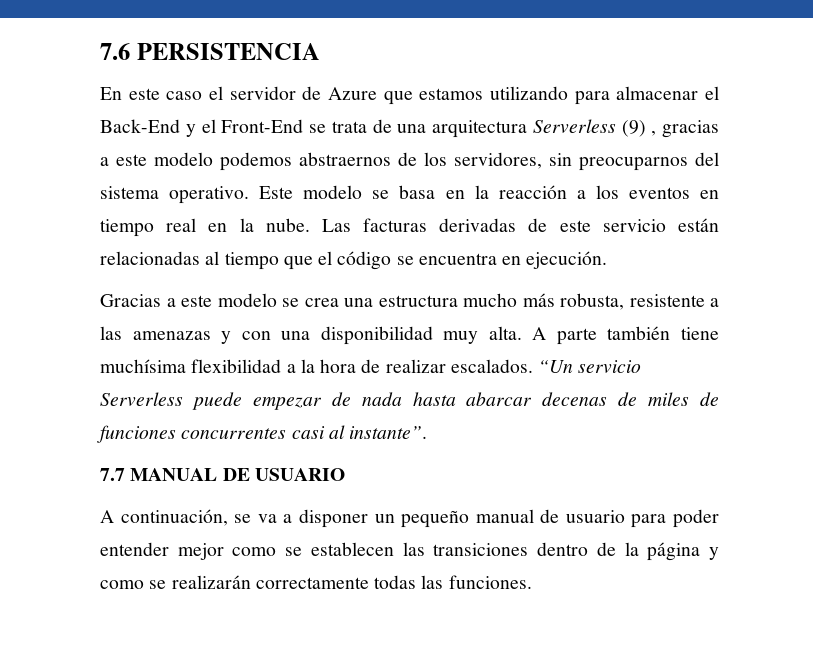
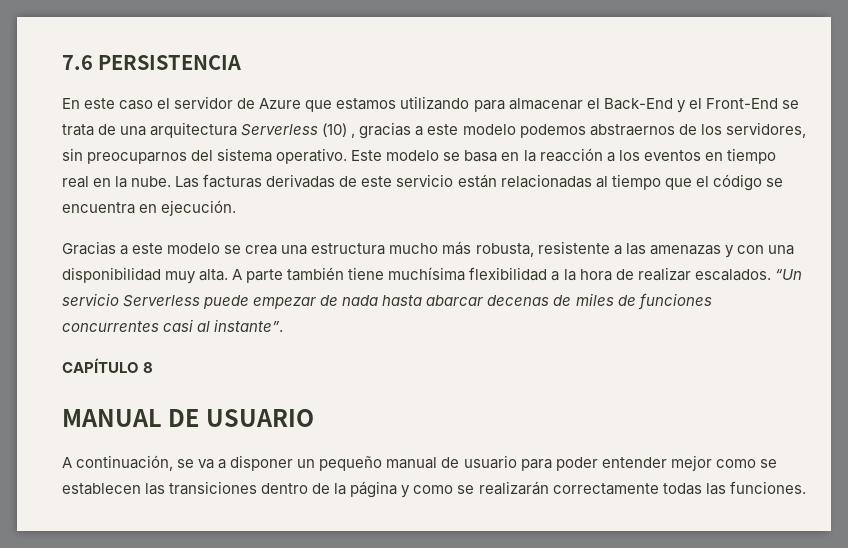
- En este caso el servidor de Azure que estamos utilizando para almacenar el Back-End y el Front-End se trata de una arquitectura Serverless (9) , gracias a este modelo podemos abstraernos de los servidores, sin preocuparnos del sistema operativo.
+ En este caso el servidor de Azure que estamos utilizando para almacenar el Back-End y el Front-End se trata de una arquitectura Serverless (10) , gracias a este modelo podemos abstraernos de los servidores, sin preocuparnos del sistema operativo.
- 7.7 MANUAL DE USUARIO
+ CAPÍTULO 8
+ MANUAL DE USUARIO

